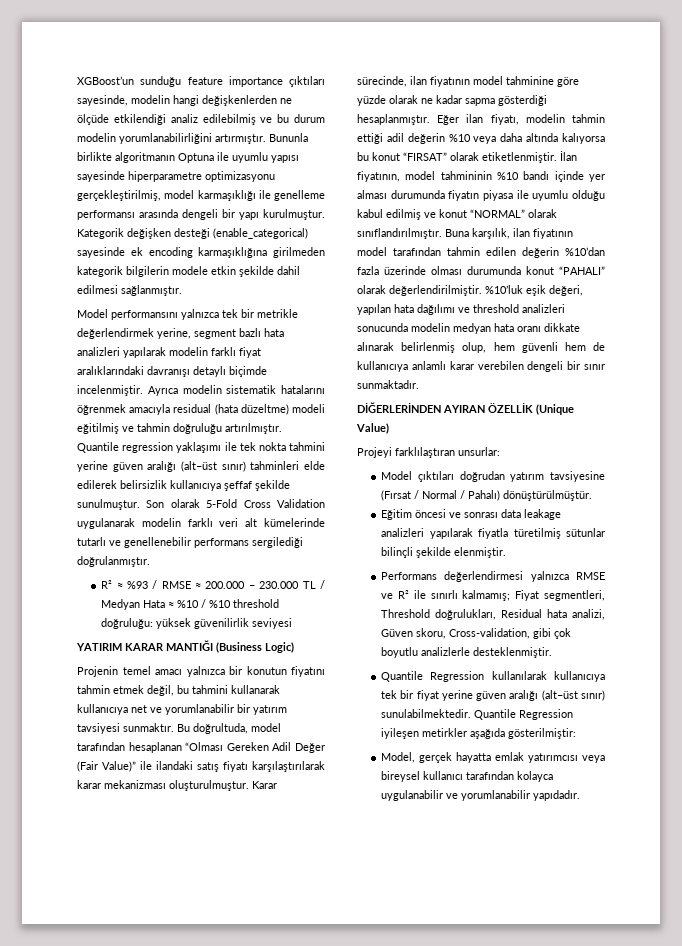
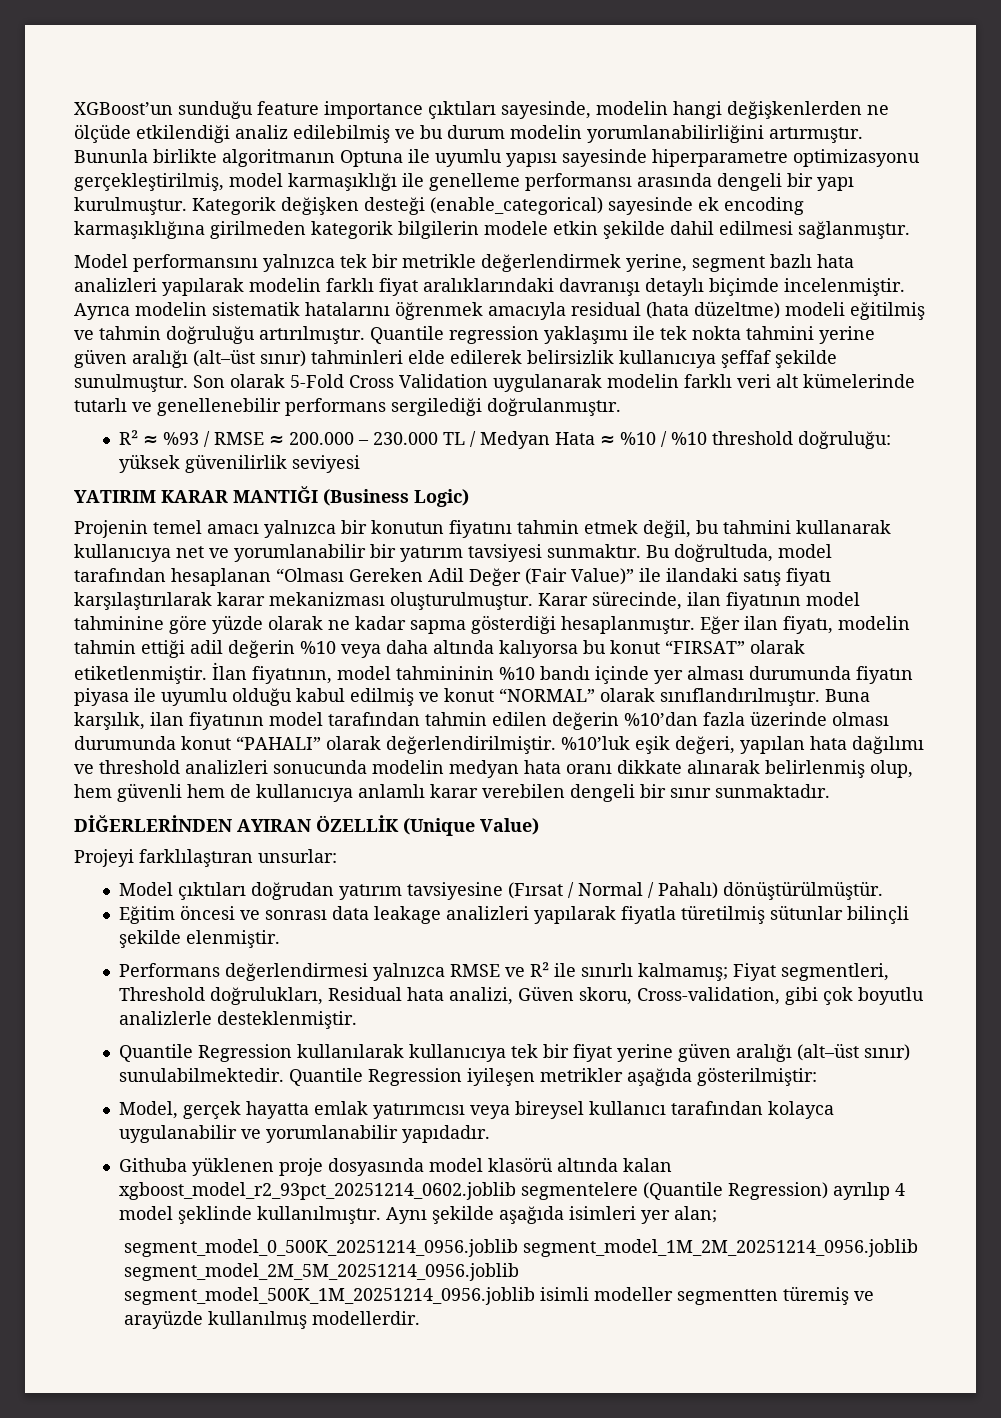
- Quantile Regression iyileşen metirkler aşağıda gösterilmiştir:
+ Quantile Regression iyileşen metrikler aşağıda gösterilmiştir:
+ Githuba yüklenen proje dosyasında model klasörü altında kalan xgboost_model_r2_93pct_20251214_0602.joblib segmentelere (Quantile Regression) ayrılıp 4 model şeklinde kullanılmıştır. Aynı şekilde aşağıda isimleri yer alan;
+ segment_model_0_500K_20251214_0956.joblib segment_model_1M_2M_20251214_0956.joblib segment_model_2M_5M_20251214_0956.joblib segment_model_500K_1M_20251214_0956.joblib isimli modeller segmentten türemiş ve arayüzde kullanılmış modellerdir.

